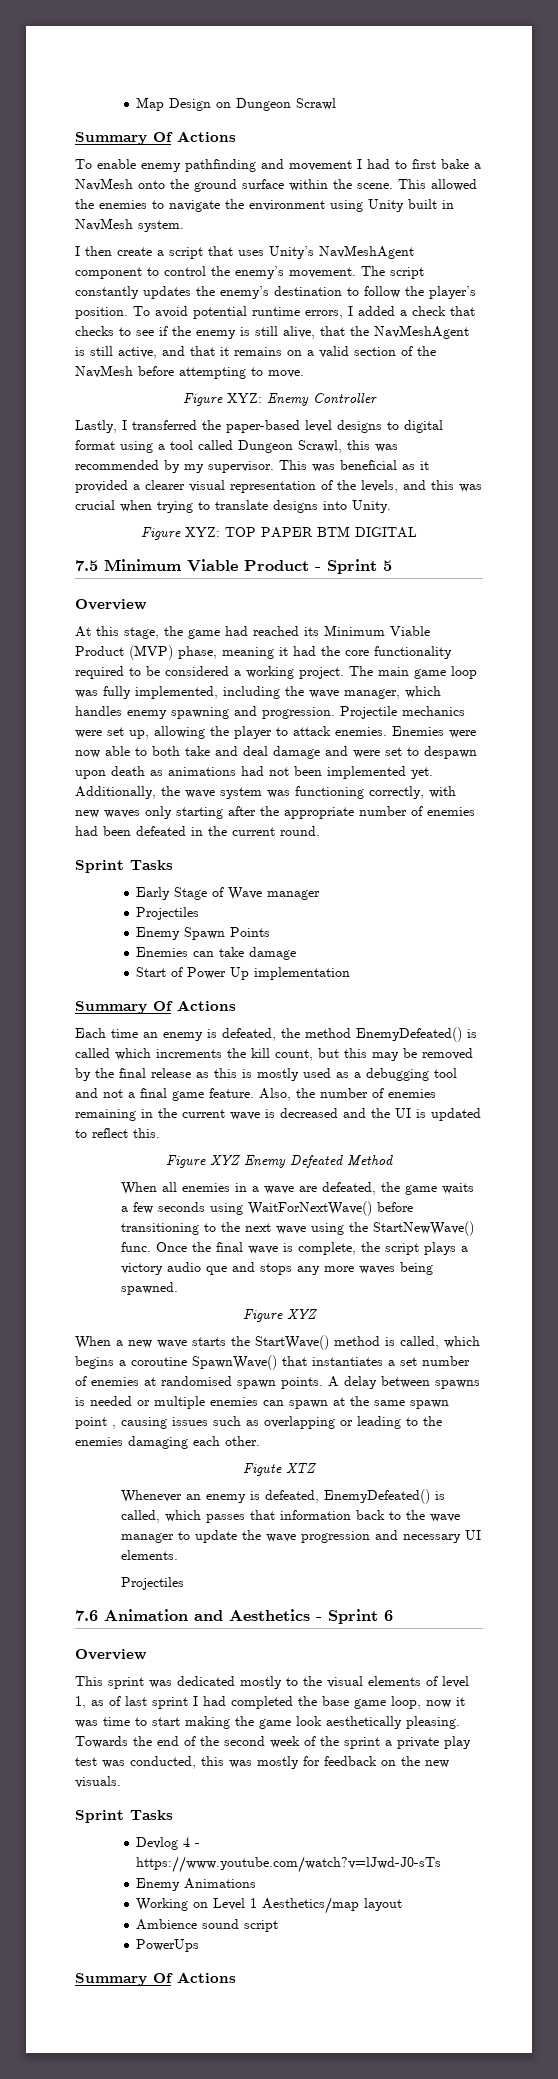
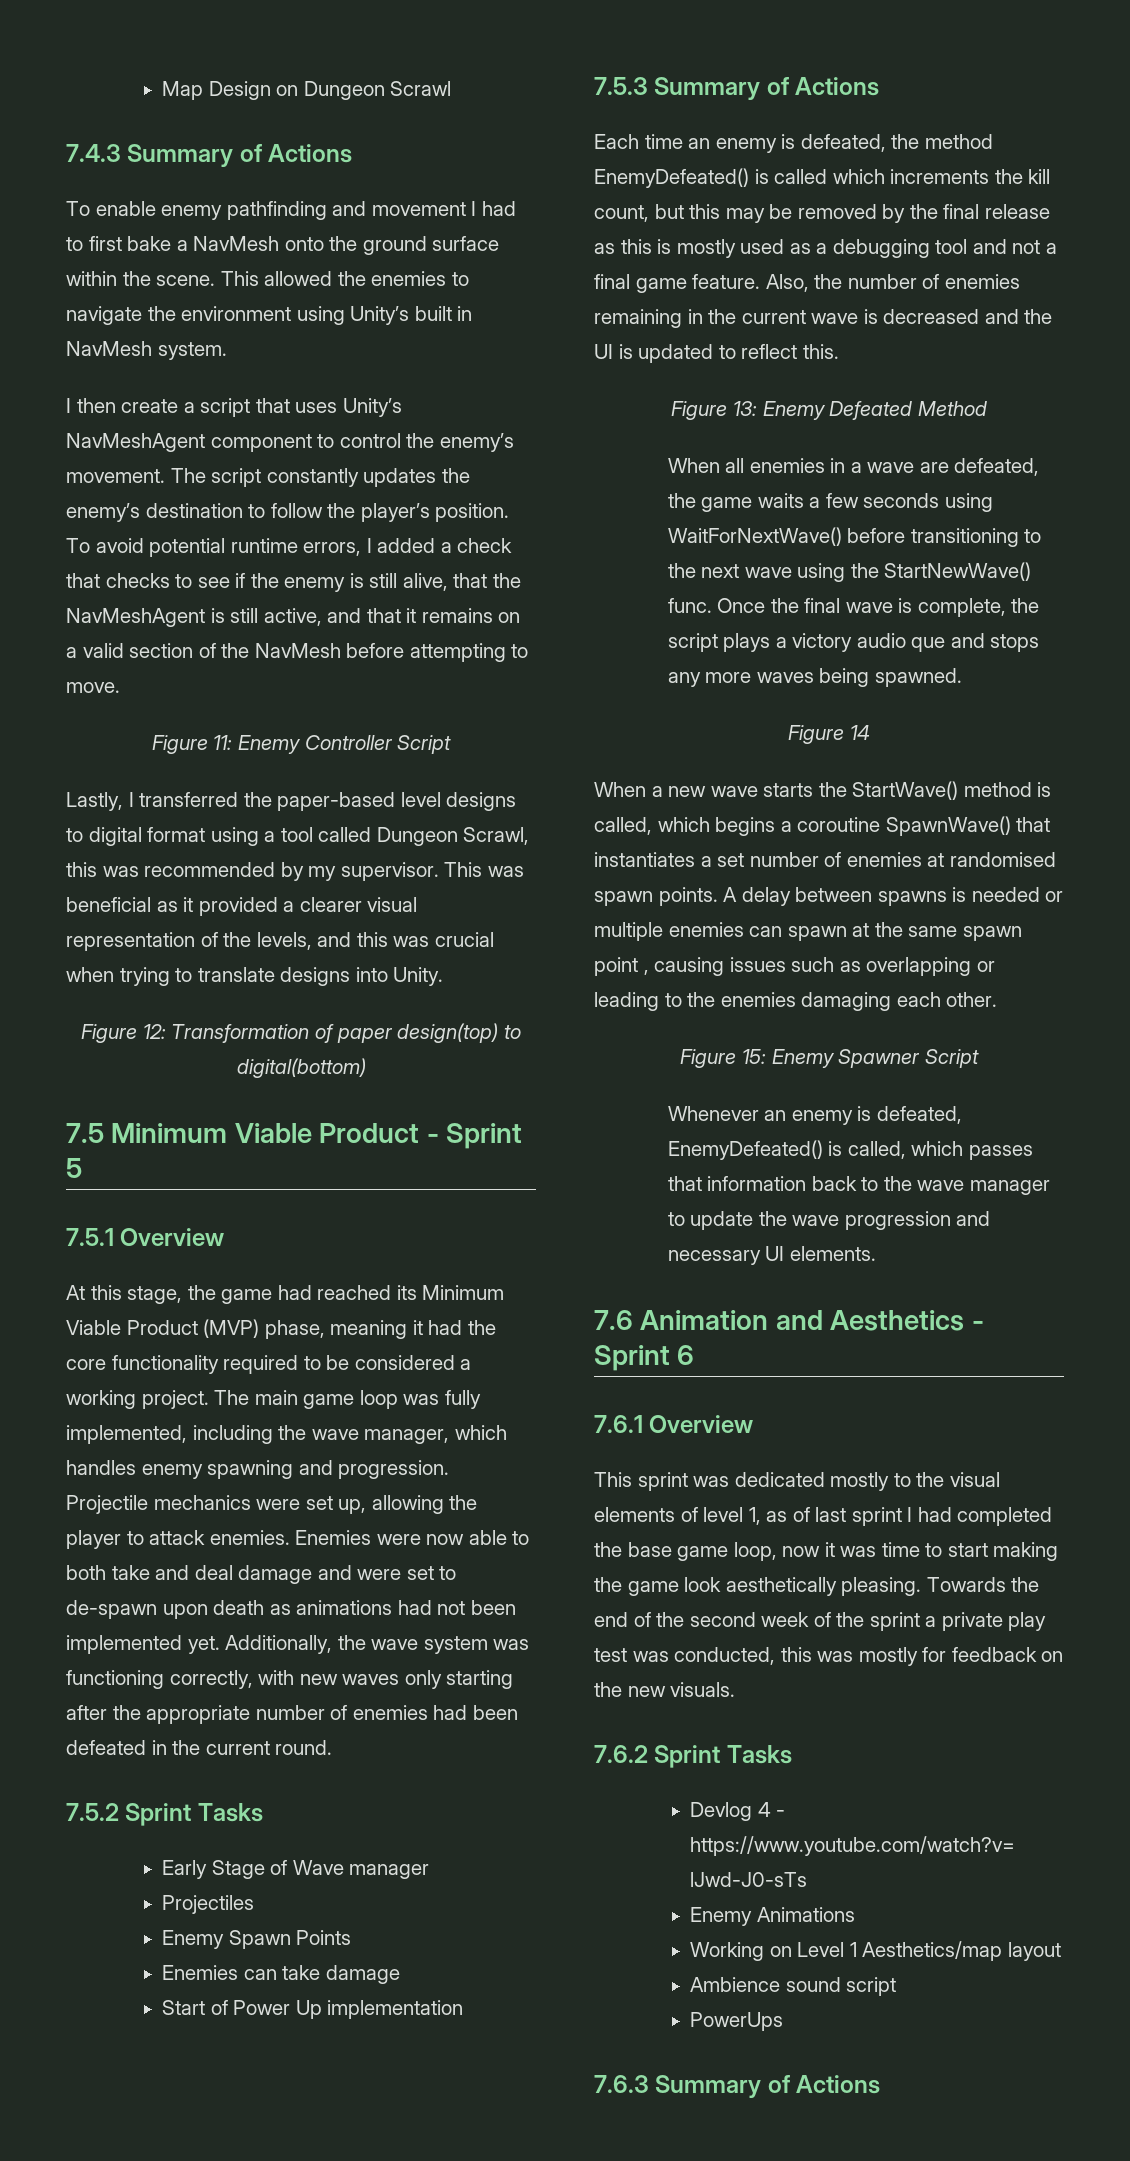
  Map Design on Dungeon Scrawl
- Summary Of Actions
+ 7.4.3 Summary of Actions
- This allowed the enemies to navigate the environment using Unity built in NavMesh system.
+ This allowed the enemies to navigate the environment using Unity’s built in NavMesh system.
- Figure XYZ: Enemy Controller
+ Figure 11: Enemy Controller Script
- Figure XYZ: TOP PAPER BTM DIGITAL
+ Figure 12: Transformation of paper design(top) to digital(bottom)
  7.5 Minimum Viable Product - Sprint 5
- Overview
+ 7.5.1 Overview
- Enemies were now able to both take and deal damage and were set to despawn upon death as animations had not been implemented yet.
+ Enemies were now able to both take and deal damage and were set to de-spawn upon death as animations had not been implemented yet.
  Additionally, the wave system was functioning correctly, with new waves only starting after the appropriate number of enemies had been defeated in the current round.
- Sprint Tasks
+ 7.5.2 Sprint Tasks
  Start of Power Up implementation
- Summary Of Actions
+ 7.5.3 Summary of Actions
- Figure XYZ Enemy Defeated Method
+ Figure 13: Enemy Defeated Method
  Once the final wave is complete, the script plays a victory audio que and stops any more waves being spawned.
- Figure XYZ
+ Figure 14
- Figute XTZ
+ Figure 15: Enemy Spawner Script
  Whenever an enemy is defeated, EnemyDefeated() is called, which passes that information back to the wave manager to update the wave progression and necessary UI elements.
- Projectiles
  7.6 Animation and Aesthetics - Sprint 6
- Overview
+ 7.6.1 Overview
  Towards the end of the second week of the sprint a private play test was conducted, this was mostly for feedback on the new visuals.
- Sprint Tasks
+ 7.6.2 Sprint Tasks
  PowerUps
- Summary Of Actions
+ 7.6.3 Summary of Actions

